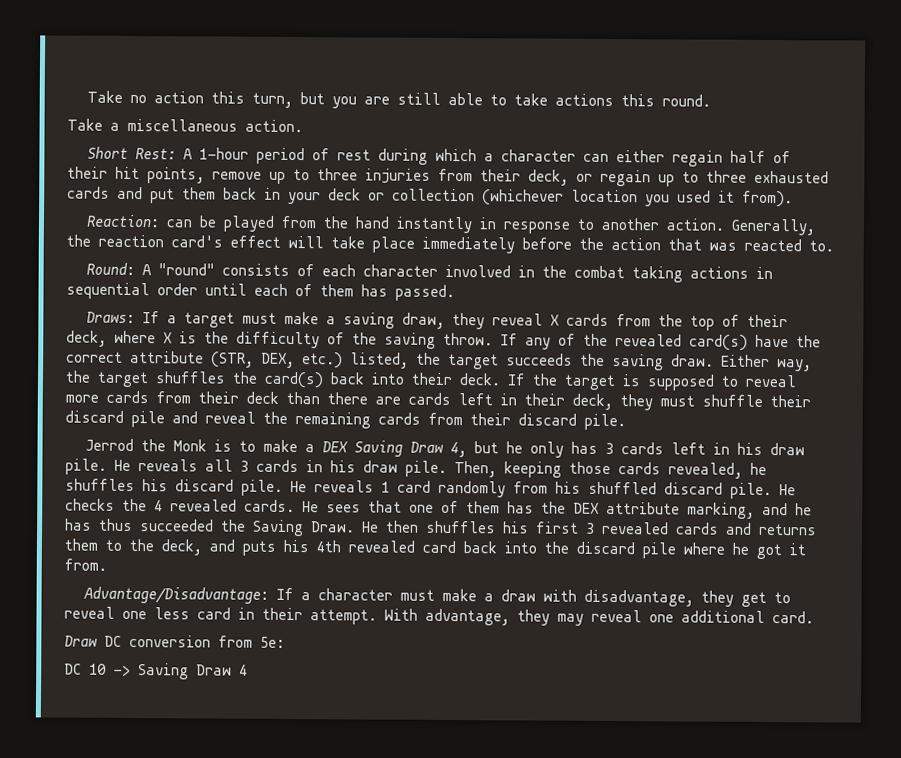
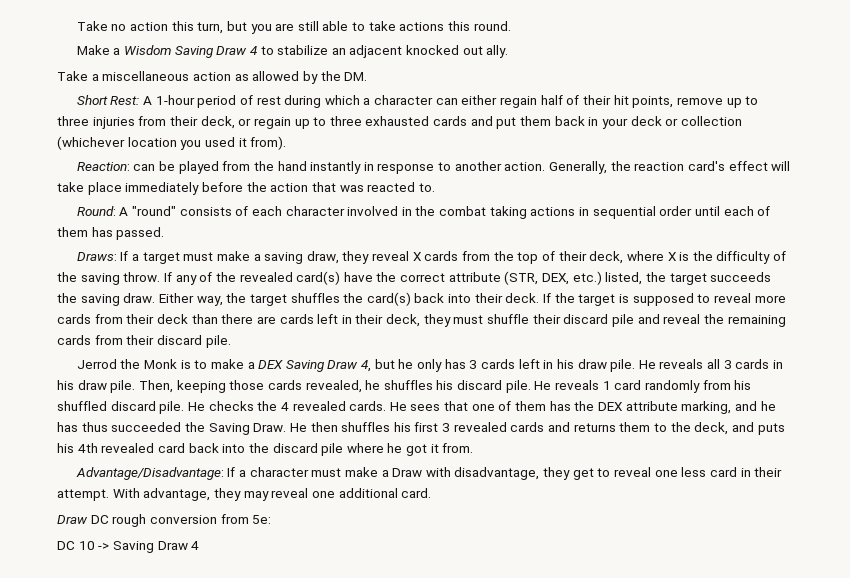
- Take a miscellaneous action.
+ Make a Wisdom Saving Draw 4 to stabilize an adjacent knocked out ally.
+ Take a miscellaneous action as allowed by the DM.
- Advantage/Disadvantage: If a character must make a draw with disadvantage, they get to reveal one less card in their attempt.
+ Advantage/Disadvantage: If a character must make a Draw with disadvantage, they get to reveal one less card in their attempt.
- Draw DC conversion from 5e:
+ Draw DC rough conversion from 5e:

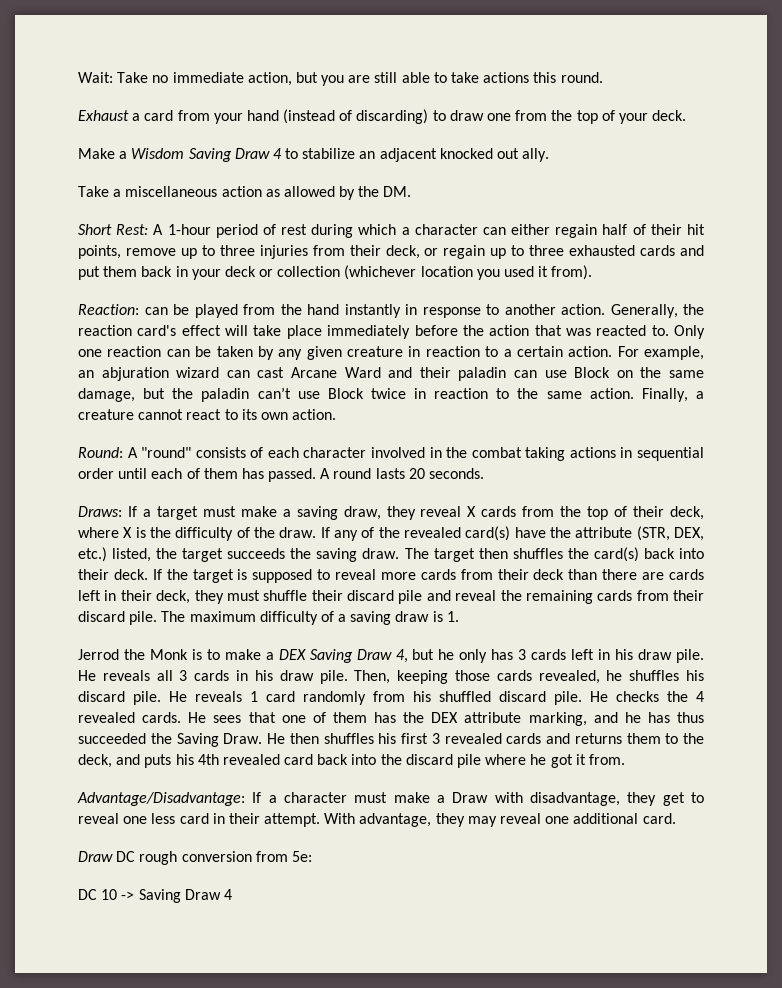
- Take no action this turn, but you are still able to take actions this round.
+ Wait: Take no immediate action, but you are still able to take actions this round.
+ Exhaust a card from your hand (instead of discarding) to draw one from the top of your deck.
+ Only one reaction can be taken by any given creature in reaction to a certain action. For example, an abjuration wizard can cast Arcane Ward and their paladin can use Block on the same damage, but the paladin can’t use Block twice in reaction to the same action. Finally, a creature cannot react to its own action.
+ A round lasts 20 seconds.
- Draws: If a target must make a saving draw, they reveal X cards from the top of their deck, where X is the difficulty of the saving throw.
+ Draws: If a target must make a saving draw, they reveal X cards from the top of their deck, where X is the difficulty of the draw.
- If any of the revealed card(s) have the correct attribute (STR, DEX, etc.) listed, the target succeeds the saving draw.
+ If any of the revealed card(s) have the attribute (STR, DEX, etc.) listed, the target succeeds the saving draw.
- Either way, the target shuffles the card(s) back into their deck.
+ The target then shuffles the card(s) back into their deck.
+ The maximum difficulty of a saving draw is 1.

